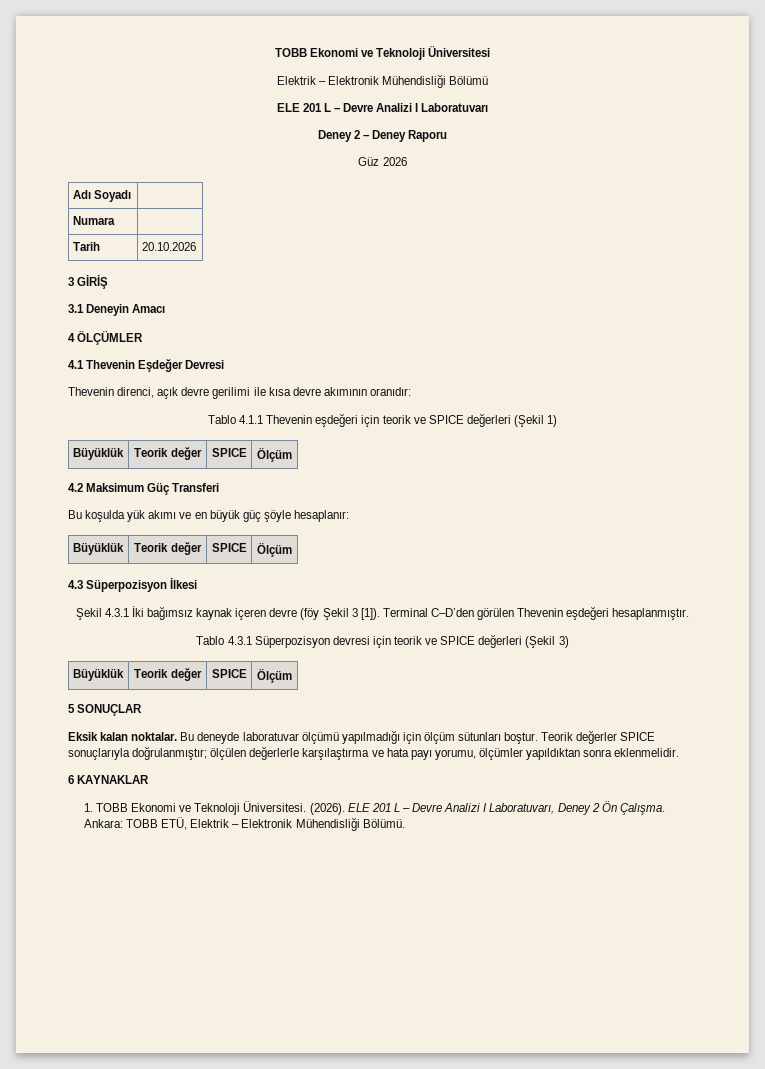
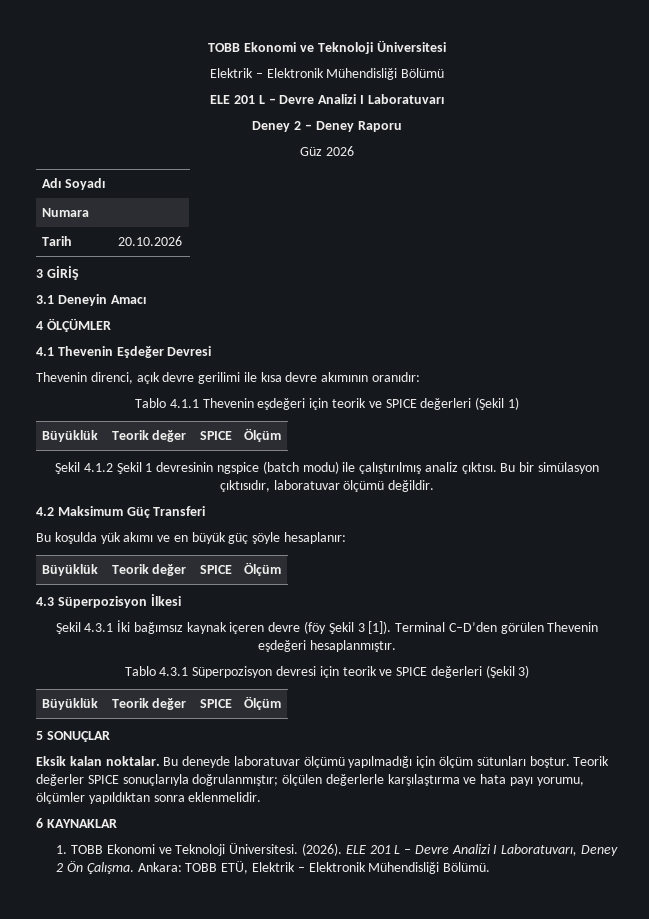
+ Şekil 4.1.2 Şekil 1 devresinin ngspice (batch modu) ile çalıştırılmış analiz çıktısı. Bu bir simülasyon çıktısıdır, laboratuvar ölçümü değildir.

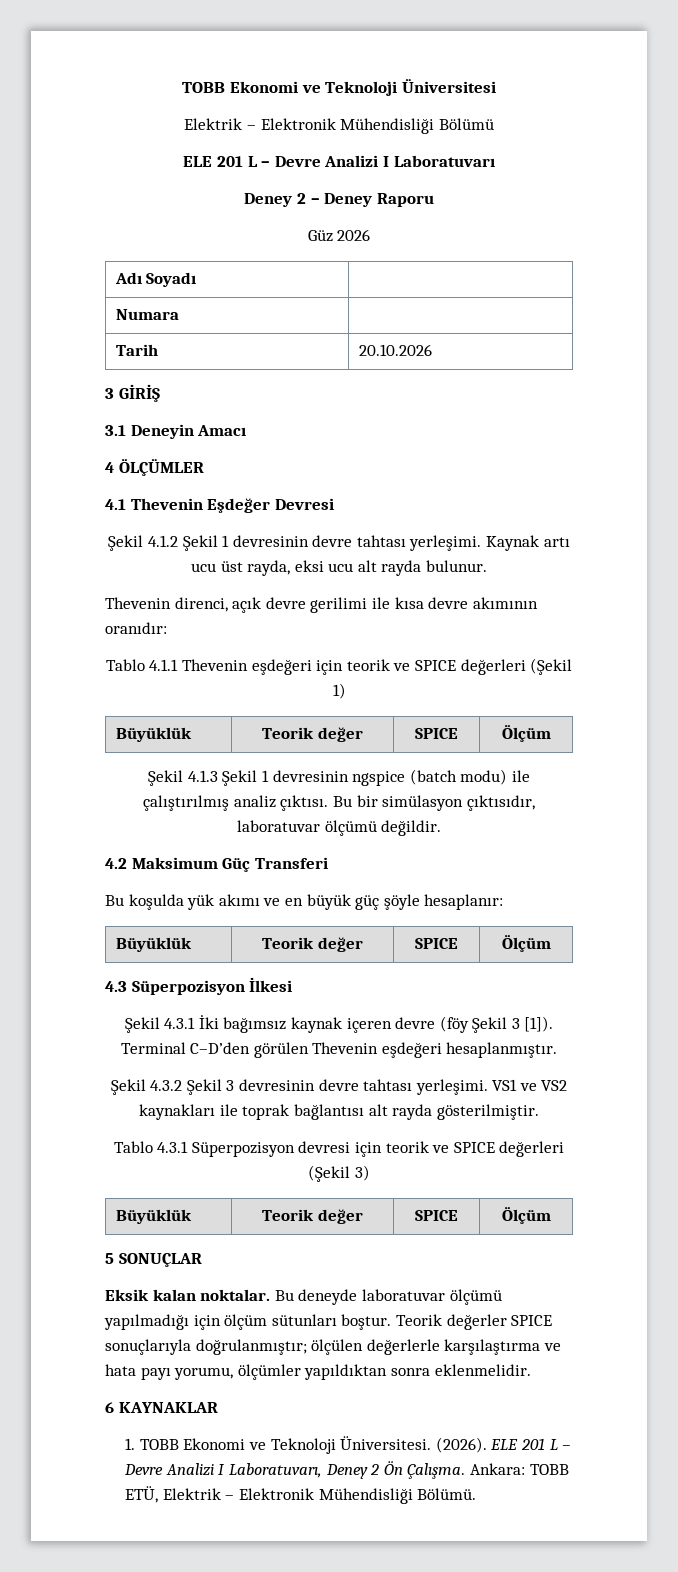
+ Şekil 4.1.2 Şekil 1 devresinin devre tahtası yerleşimi. Kaynak artı ucu üst rayda, eksi ucu alt rayda bulunur.
- Şekil 4.1.2 Şekil 1 devresinin ngspice (batch modu) ile çalıştırılmış analiz çıktısı.
+ Şekil 4.1.3 Şekil 1 devresinin ngspice (batch modu) ile çalıştırılmış analiz çıktısı.
+ Şekil 4.3.2 Şekil 3 devresinin devre tahtası yerleşimi. VS1 ve VS2 kaynakları ile toprak bağlantısı alt rayda gösterilmiştir.

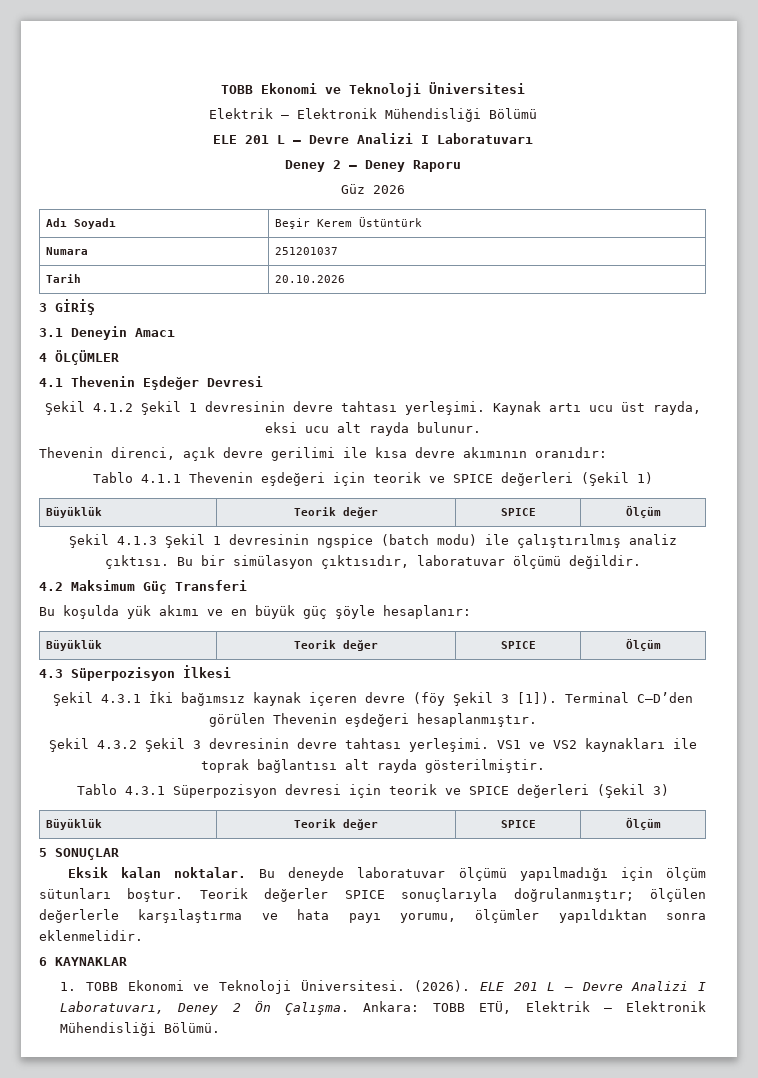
- Adı Soyadı |
+ Adı Soyadı | Beşir Kerem Üstüntürk
- Numara |
+ Numara | 251201037

